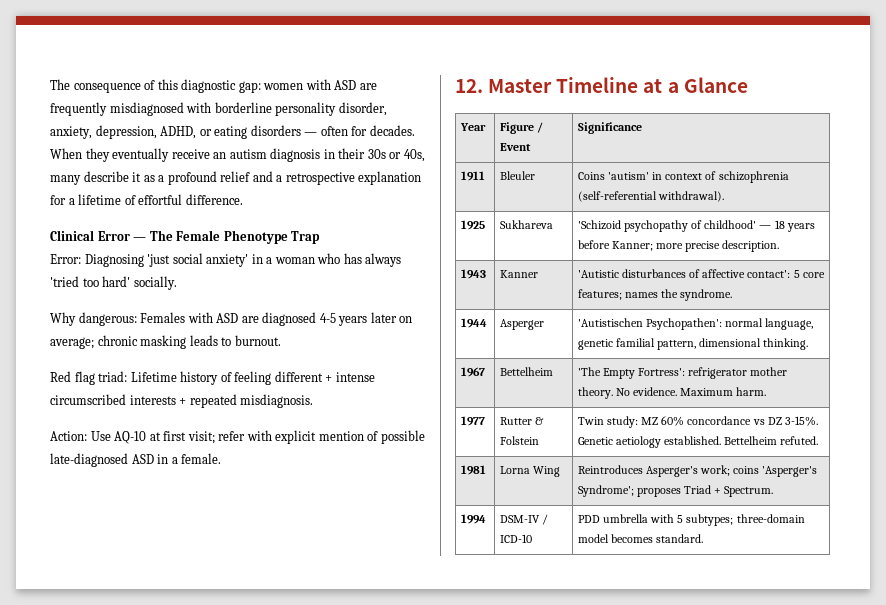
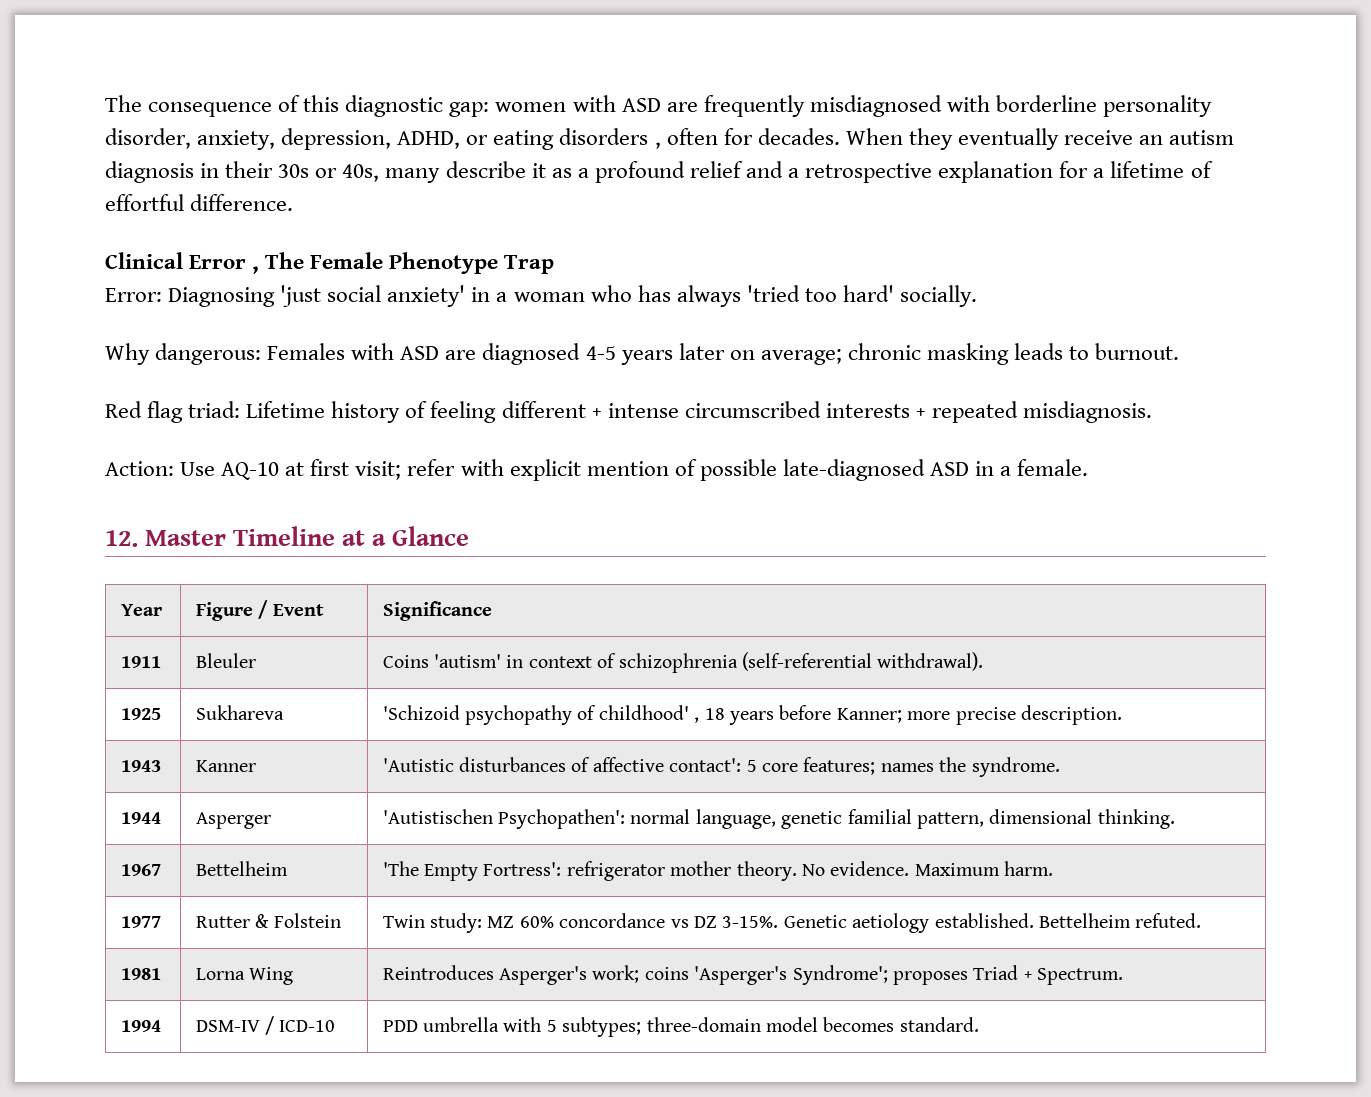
- The consequence of this diagnostic gap: women with ASD are frequently misdiagnosed with borderline personality disorder, anxiety, depression, ADHD, or eating disorders — often for decades.
+ The consequence of this diagnostic gap: women with ASD are frequently misdiagnosed with borderline personality disorder, anxiety, depression, ADHD, or eating disorders , often for decades.
- Clinical Error — The Female Phenotype Trap
+ Clinical Error , The Female Phenotype Trap
- 1925 | Sukhareva | 'Schizoid psychopathy of childhood' — 18 years before Kanner; more precise description.
+ 1925 | Sukhareva | 'Schizoid psychopathy of childhood' , 18 years before Kanner; more precise description.

